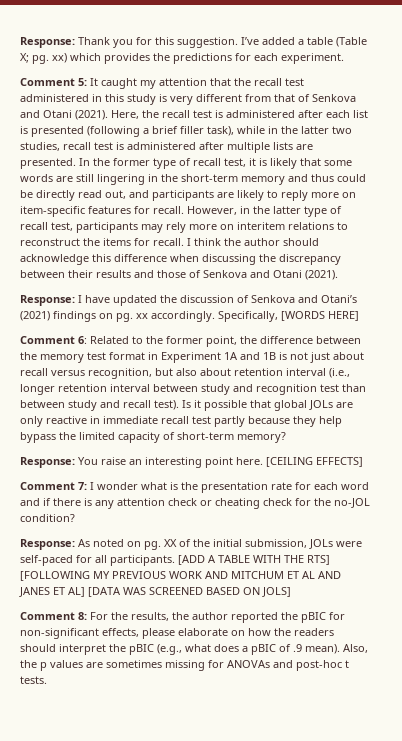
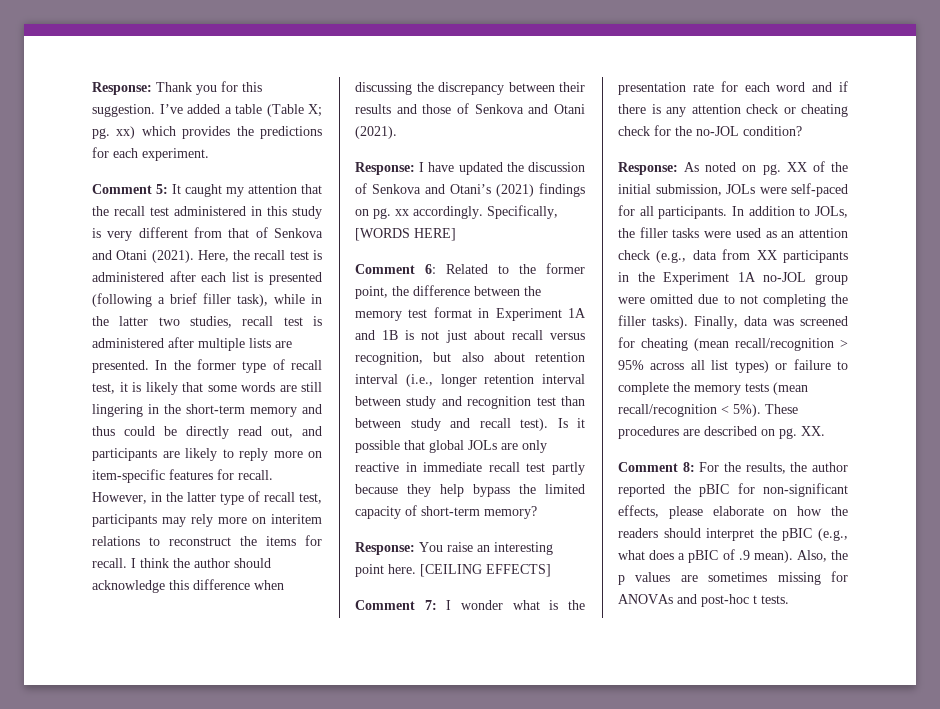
- [ADD A TABLE WITH THE RTS] [FOLLOWING MY PREVIOUS WORK AND MITCHUM ET AL AND JANES ET AL] [DATA WAS SCREENED BASED ON JOLS]
+ In addition to JOLs, the filler tasks were used as an attention check (e.g., data from XX participants in the Experiment 1A no-JOL group were omitted due to not completing the filler tasks). Finally, data was screened for cheating (mean recall/recognition > 95% across all list types) or failure to complete the memory tests (mean recall/recognition < 5%). These procedures are described on pg. XX.

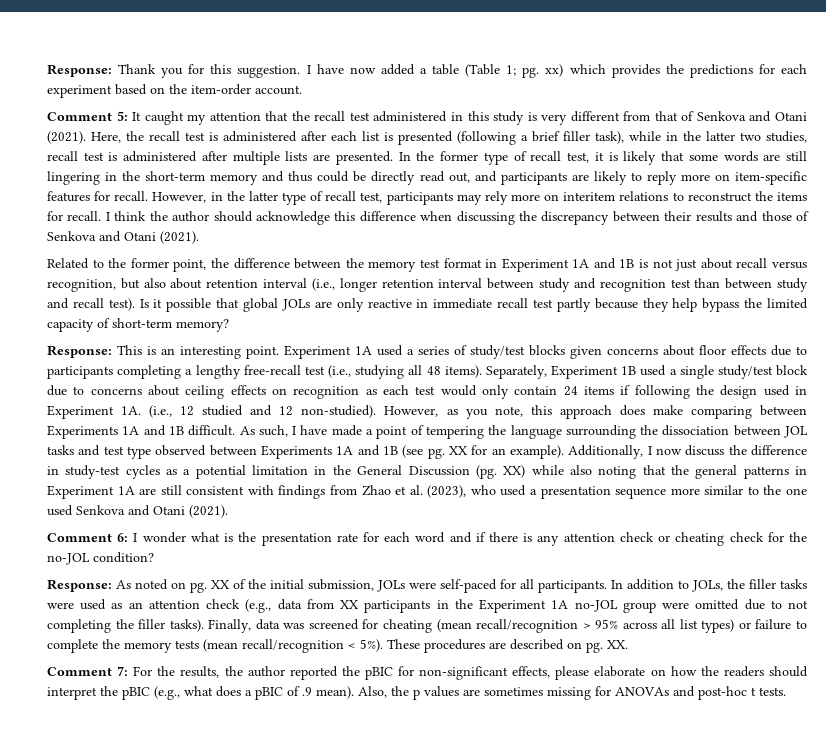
- I’ve added a table (Table X; pg. xx) which provides the predictions for each experiment.
+ I have now added a table (Table 1; pg. xx) which provides the predictions for each experiment based on the item-order account.
- Response: I have updated the discussion of Senkova and Otani’s (2021) findings on pg. xx accordingly. Specifically, [WORDS HERE]
- Comment 6: Related to the former point, the difference between the memory test format in Experiment 1A and 1B is not just about recall versus recognition, but also about retention interval (i.e., longer retention interval between study and recognition test than between study and recall test).
+ Related to the former point, the difference between the memory test format in Experiment 1A and 1B is not just about recall versus recognition, but also about retention interval (i.e., longer retention interval between study and recognition test than between study and recall test).
- Response: You raise an interesting point here. [CEILING EFFECTS]
- Comment 7: I wonder what is the presentation rate for each word and if there is any attention check or cheating check for the no-JOL condition?
+ Response: This is an interesting point. Experiment 1A used a series of study/test blocks given concerns about floor effects due to participants completing a lengthy free-recall test (i.e., studying all 48 items). Separately, Experiment 1B used a single study/test block due to concerns about ceiling effects on recognition as each test would only contain 24 items if following the design used in Experiment 1A. (i.e., 12 studied and 12 non-studied). However, as you note, this approach does make comparing between Experiments 1A and 1B difficult. As such, I have made a point of tempering the language surrounding the dissociation between JOL tasks and test type observed between Experiments 1A and 1B (see pg. XX for an example). Additionally, I now discuss the difference in study-test cycles as a potential limitation in the General Discussion (pg. XX) while also noting that the general patterns in Experiment 1A are still consistent with findings from Zhao et al. (2023), who used a presentation sequence more similar to the one used Senkova and Otani (2021).
+ Comment 6: I wonder what is the presentation rate for each word and if there is any attention check or cheating check for the no-JOL condition?
- Comment 8: For the results, the author reported the pBIC for non-significant effects, please elaborate on how the readers should interpret the pBIC (e.g., what does a pBIC of .9 mean).
+ Comment 7: For the results, the author reported the pBIC for non-significant effects, please elaborate on how the readers should interpret the pBIC (e.g., what does a pBIC of .9 mean).

